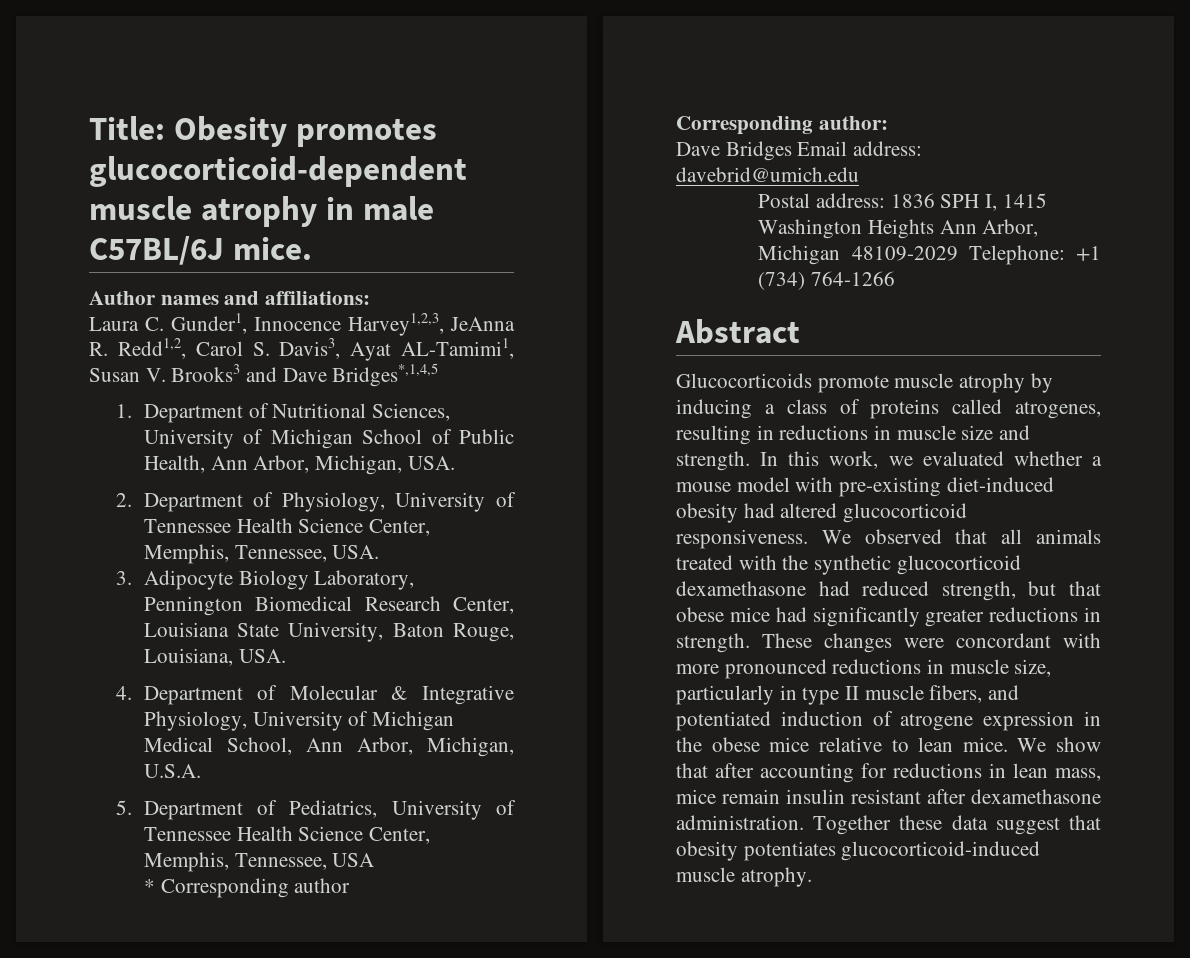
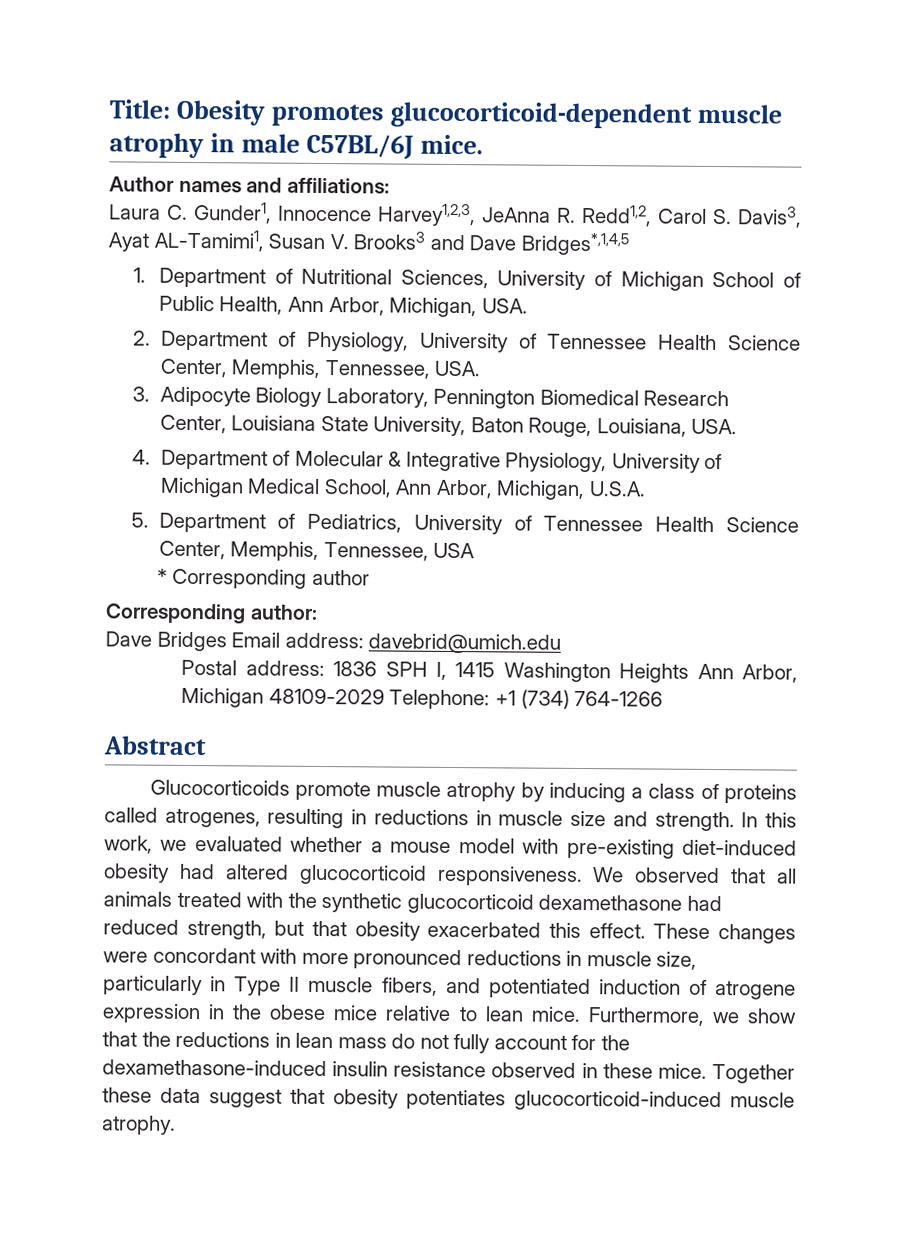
- We observed that all animals treated with the synthetic glucocorticoid dexamethasone had reduced strength, but that obese mice had significantly greater reductions in strength.
+ We observed that all animals treated with the synthetic glucocorticoid dexamethasone had reduced strength, but that obesity exacerbated this effect.
- These changes were concordant with more pronounced reductions in muscle size, particularly in type II muscle fibers, and potentiated induction of atrogene expression in the obese mice relative to lean mice.
+ These changes were concordant with more pronounced reductions in muscle size, particularly in Type II muscle fibers, and potentiated induction of atrogene expression in the obese mice relative to lean mice.
- We show that after accounting for reductions in lean mass, mice remain insulin resistant after dexamethasone administration.
+ Furthermore, we show that the reductions in lean mass do not fully account for the dexamethasone-induced insulin resistance observed in these mice.

